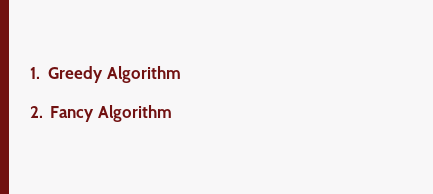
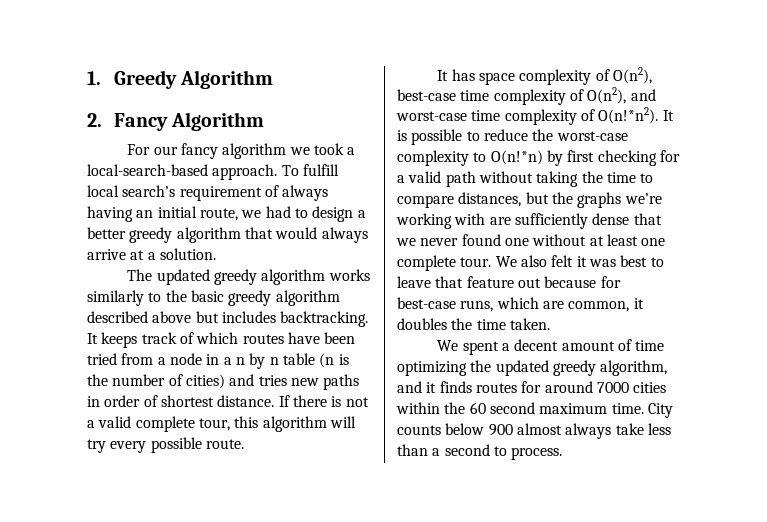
+ For our fancy algorithm we took a local-search-based approach. To fulfill local search’s requirement of always having an initial route, we had to design a better greedy algorithm that would always arrive at a solution.
+ The updated greedy algorithm works similarly to the basic greedy algorithm described above but includes backtracking. It keeps track of which routes have been tried from a node in a n by n table (n is the number of cities) and tries new paths in order of shortest distance. If there is not a valid complete tour, this algorithm will try every possible route.
+ It has space complexity of O(n2), best-case time complexity of O(n2), and worst-case time complexity of O(n!*n2). It is possible to reduce the worst-case complexity to O(n!*n) by first checking for a valid path without taking the time to compare distances, but the graphs we’re working with are sufficiently dense that we never found one without at least one complete tour. We also felt it was best to leave that feature out because for best-case runs, which are common, it doubles the time taken.
+ We spent a decent amount of time optimizing the updated greedy algorithm, and it finds routes for around 7000 cities within the 60 second maximum time. City counts below 900 almost always take less than a second to process.

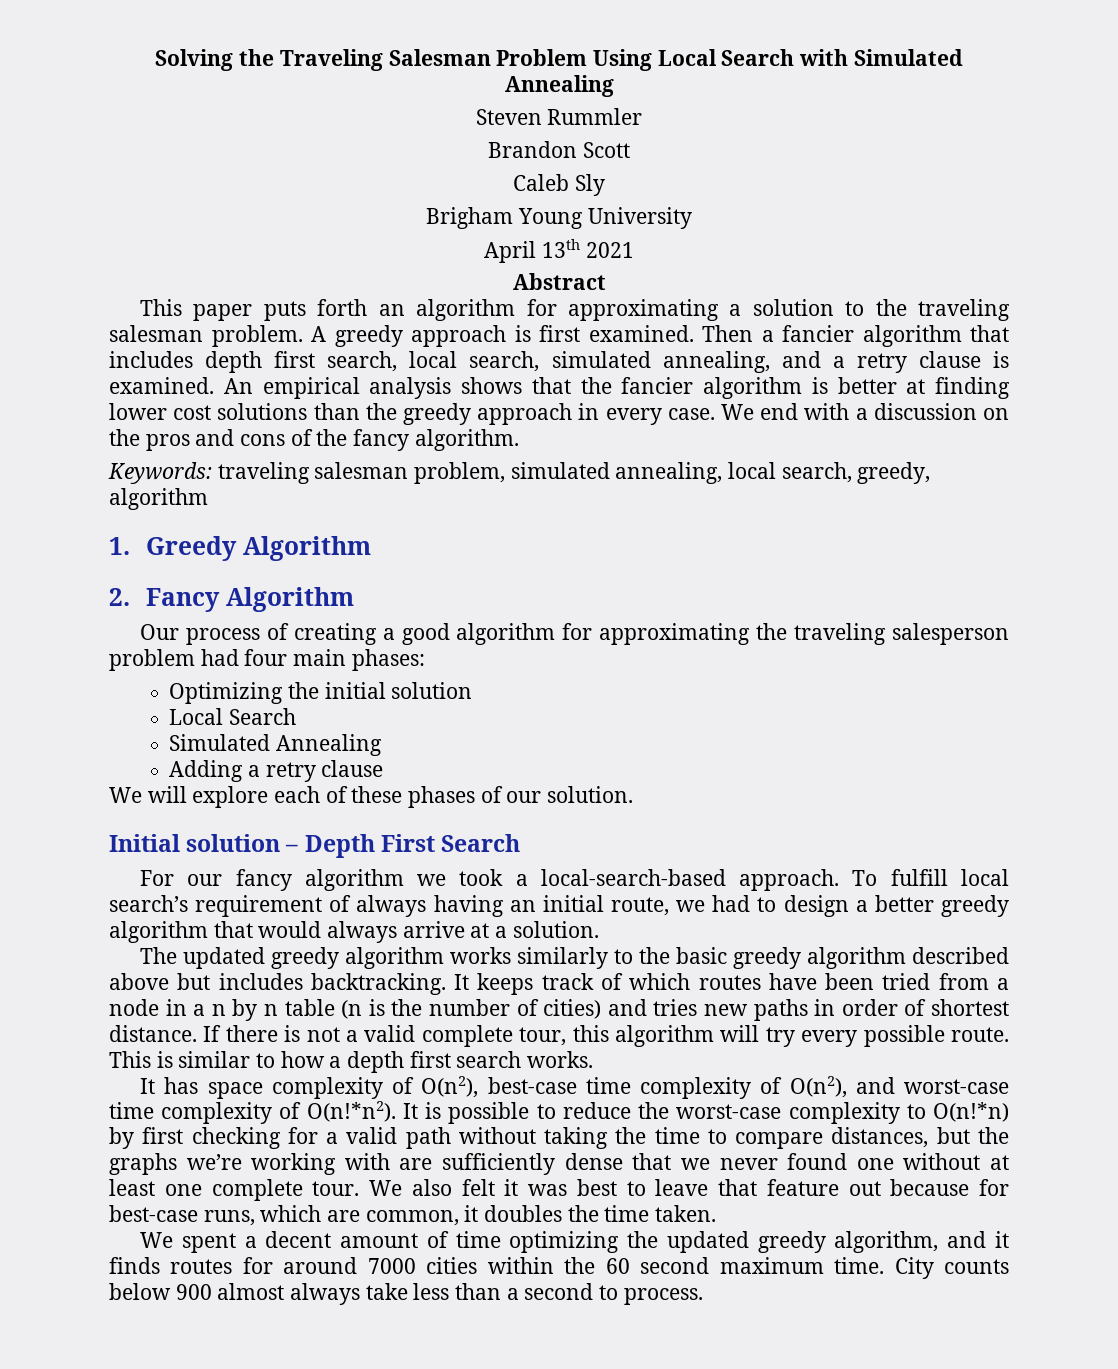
+ Solving the Traveling Salesman Problem Using Local Search with Simulated Annealing
+ Steven Rummler
+ Brandon Scott
+ Caleb Sly
+ Brigham Young University
+ April 13th 2021
+ Abstract
+ This paper puts forth an algorithm for approximating a solution to the traveling salesman problem. A greedy approach is first examined. Then a fancier algorithm that includes depth first search, local search, simulated annealing, and a retry clause is examined. An empirical analysis shows that the fancier algorithm is better at finding lower cost solutions than the greedy approach in every case. We end with a discussion on the pros and cons of the fancy algorithm.
+ Keywords: traveling salesman problem, simulated annealing, local search, greedy, algorithm
+ Our process of creating a good algorithm for approximating the traveling salesperson problem had four main phases:
+ Optimizing the initial solution
+ Local Search
+ Simulated Annealing
+ Adding a retry clause
+ We will explore each of these phases of our solution.
+ Initial solution – Depth First Search
+ This is similar to how a depth first search works.

